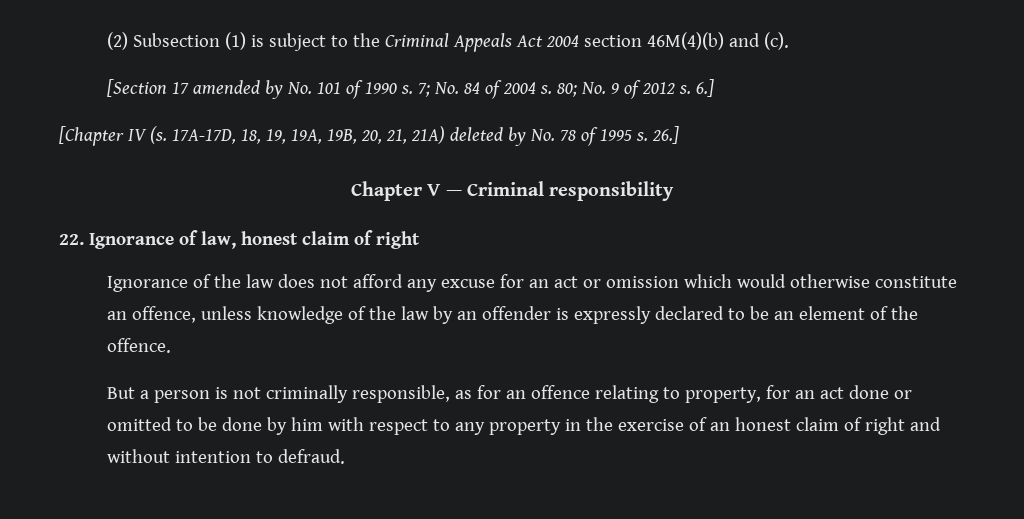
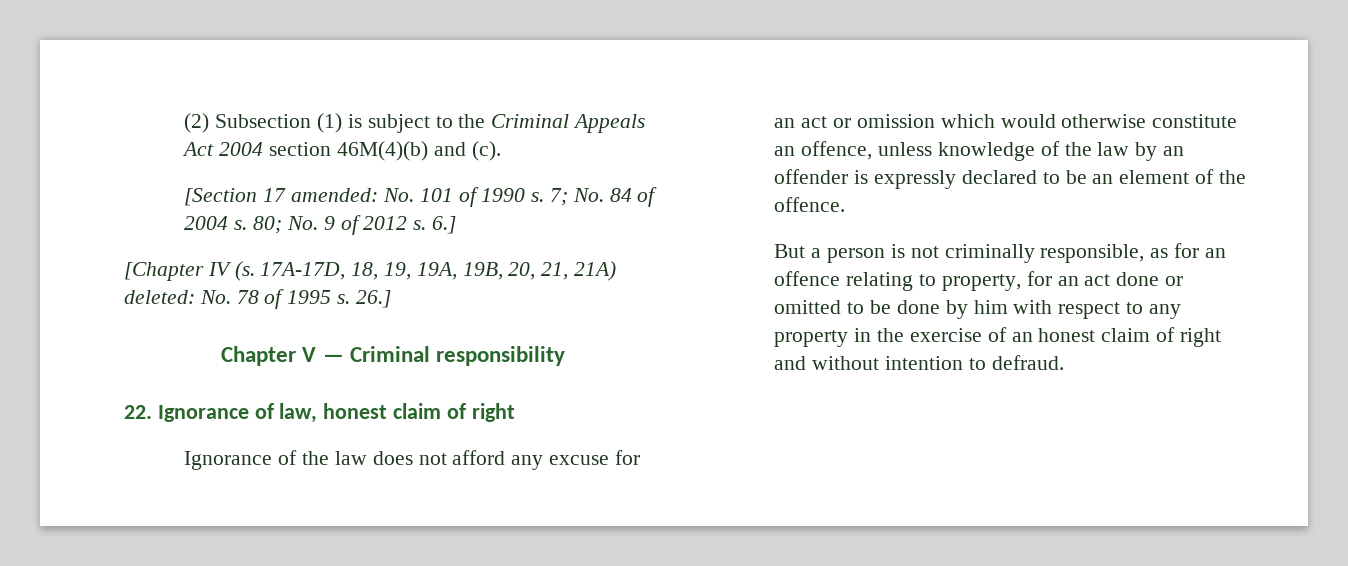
- [Section 17 amended by No. 101 of 1990 s.
+ [Section 17 amended: No. 101 of 1990 s.
- 17A-17D, 18, 19, 19A, 19B, 20, 21, 21A) deleted by No. 78 of 1995 s.
+ 17A-17D, 18, 19, 19A, 19B, 20, 21, 21A) deleted: No. 78 of 1995 s.

